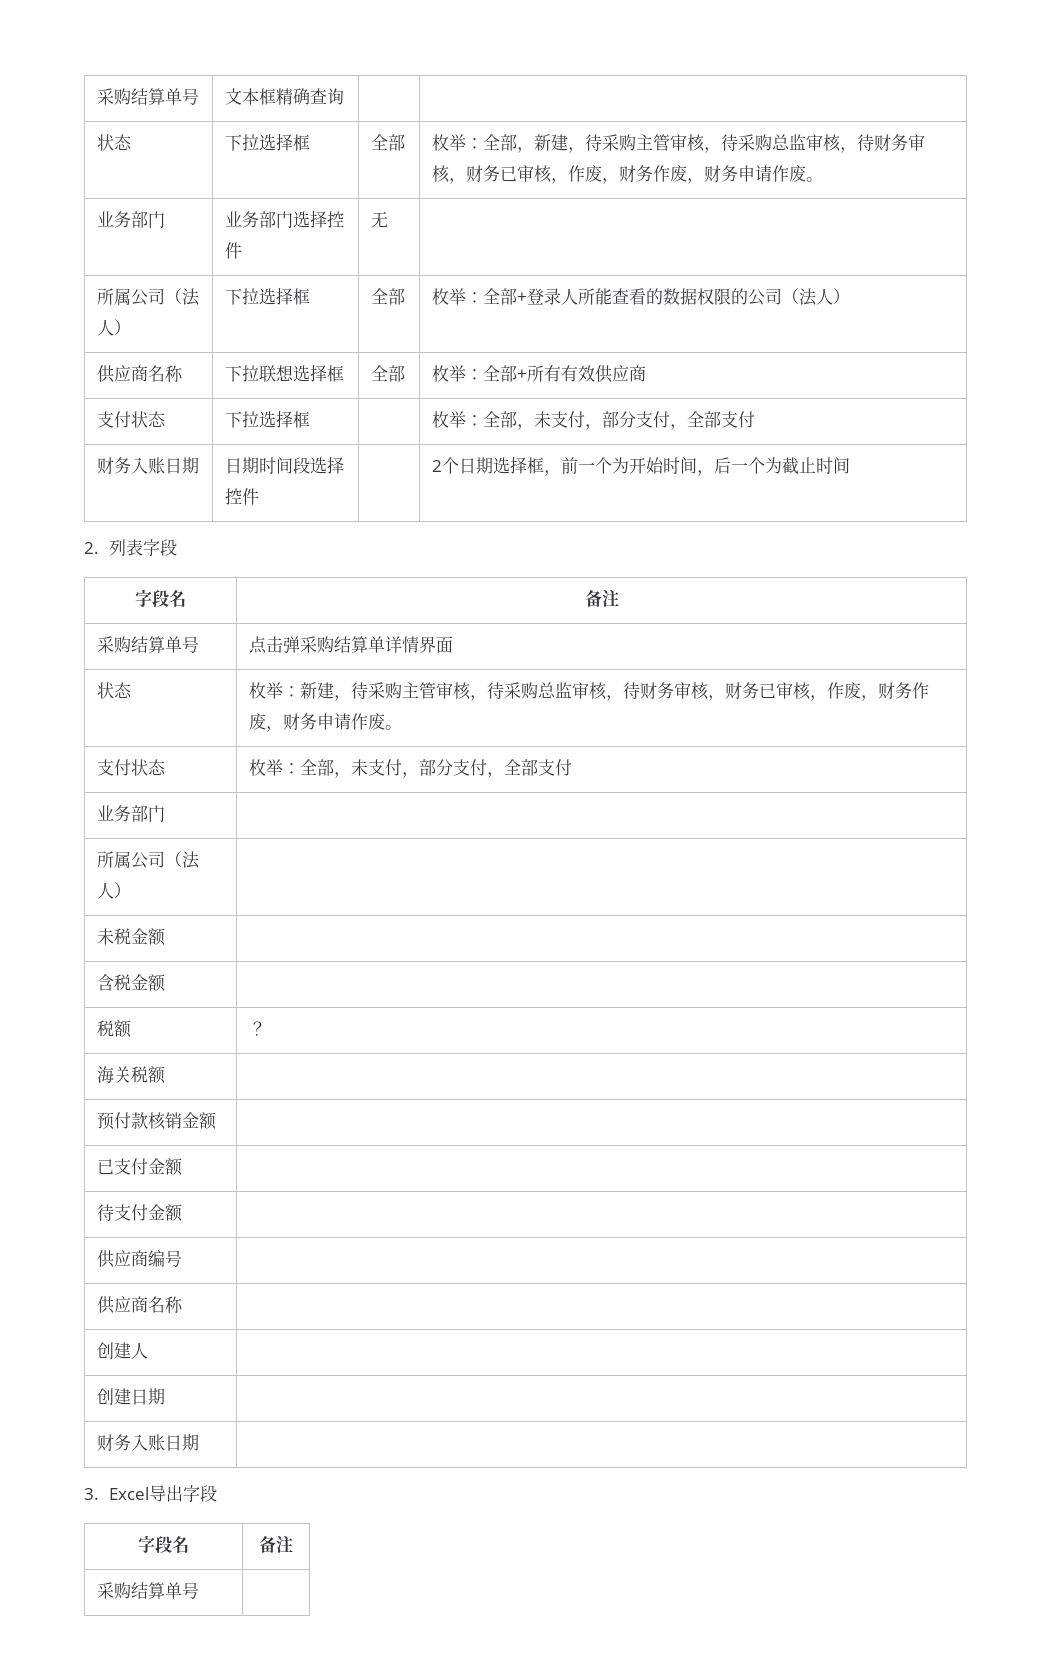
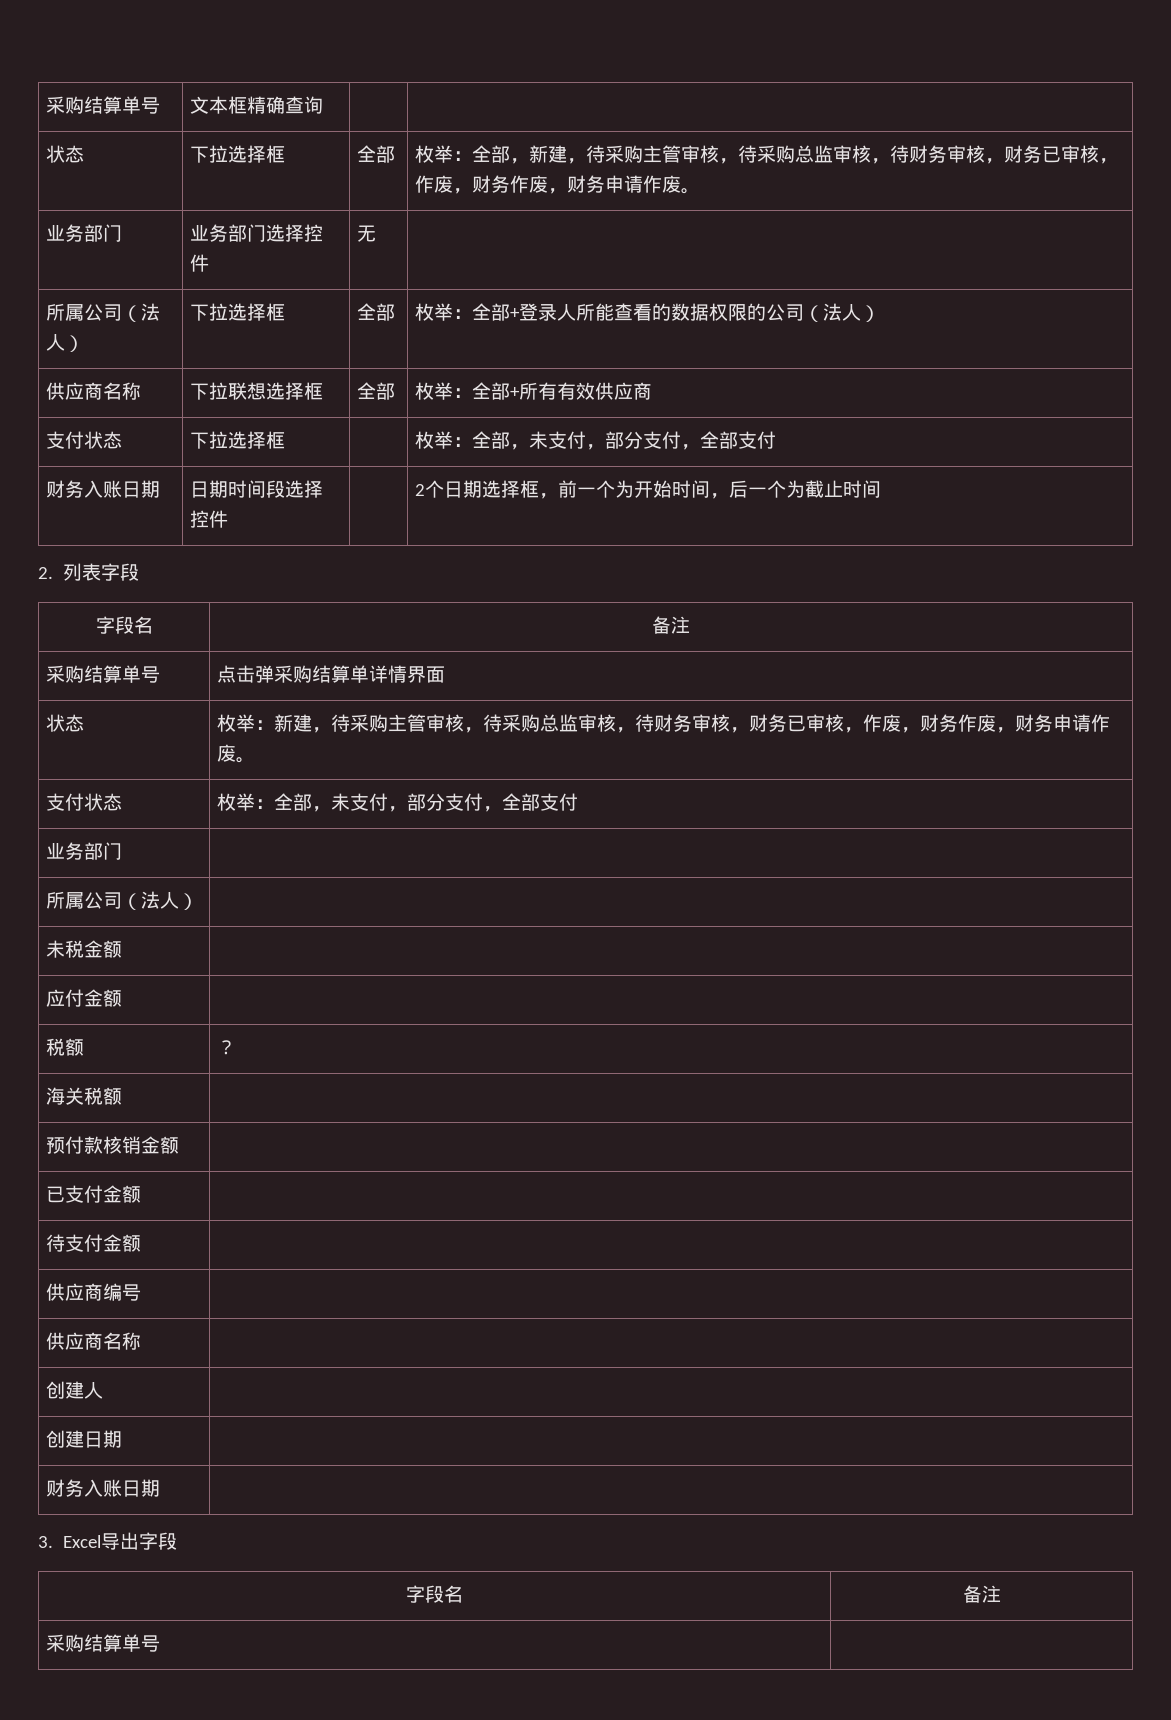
- 含税金额 |
+ 应付金额 |

